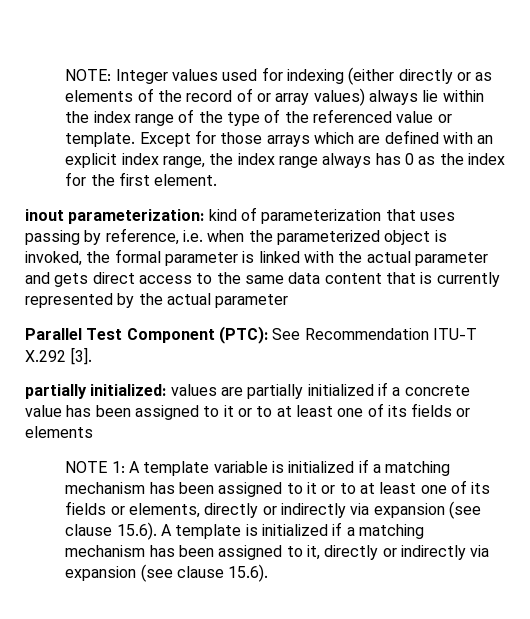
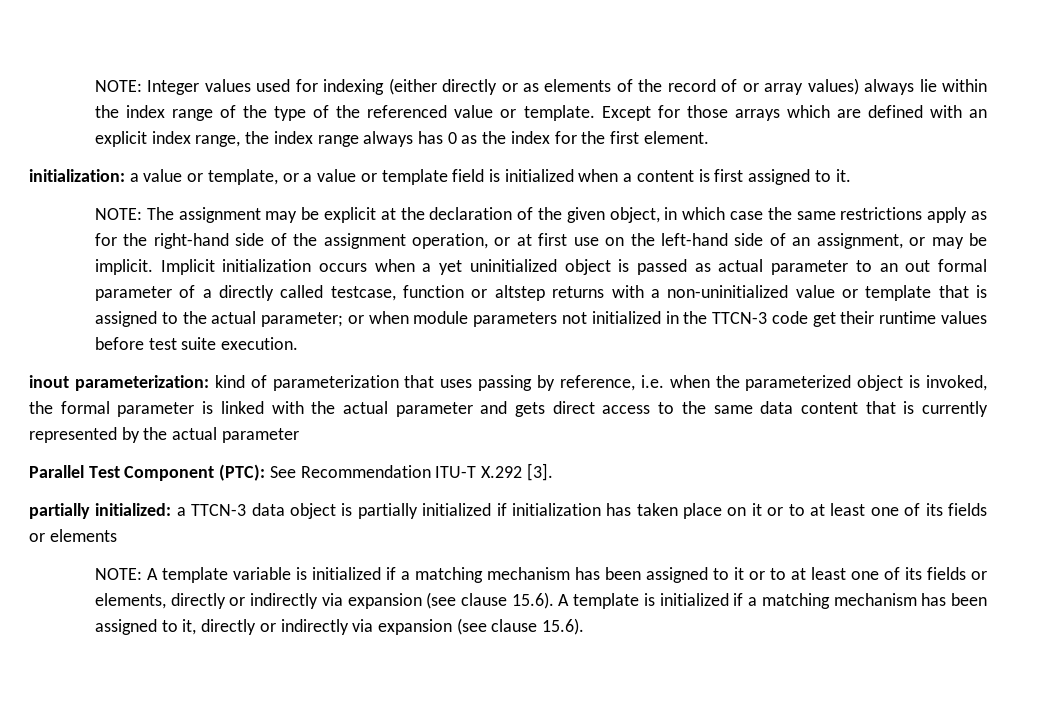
+ initialization: a value or template, or a value or template field is initialized when a content is first assigned to it.
+ NOTE: The assignment may be explicit at the declaration of the given object, in which case the same restrictions apply as for the right-hand side of the assignment operation, or at first use on the left-hand side of an assignment, or may be implicit. Implicit initialization occurs when a yet uninitialized object is passed as actual parameter to an out formal parameter of a directly called testcase, function or altstep returns with a non-uninitialized value or template that is assigned to the actual parameter; or when module parameters not initialized in the TTCN-3 code get their runtime values before test suite execution.
- partially initialized: values are partially initialized if a concrete value has been assigned to it or to at least one of its fields or elements
+ partially initialized: a TTCN-3 data object is partially initialized if initialization has taken place on it or to at least one of its fields or elements
- NOTE 1: A template variable is initialized if a matching mechanism has been assigned to it or to at least one of its fields or elements, directly or indirectly via expansion (see clause 15.6). A template is initialized if a matching mechanism has been assigned to it, directly or indirectly via expansion (see clause 15.6).
+ NOTE: A template variable is initialized if a matching mechanism has been assigned to it or to at least one of its fields or elements, directly or indirectly via expansion (see clause 15.6). A template is initialized if a matching mechanism has been assigned to it, directly or indirectly via expansion (see clause 15.6).

